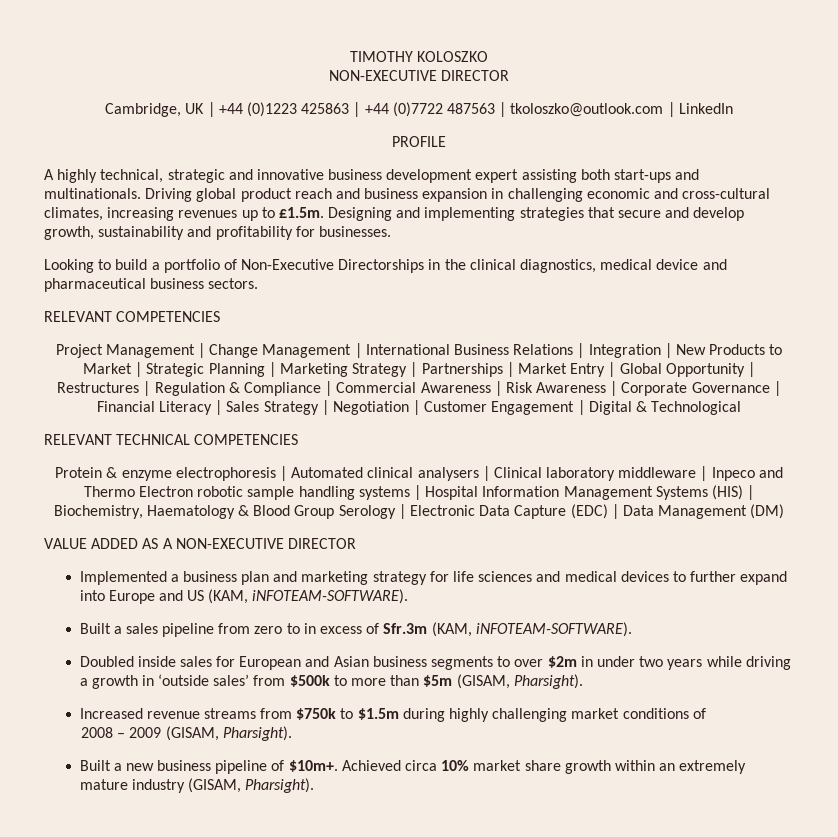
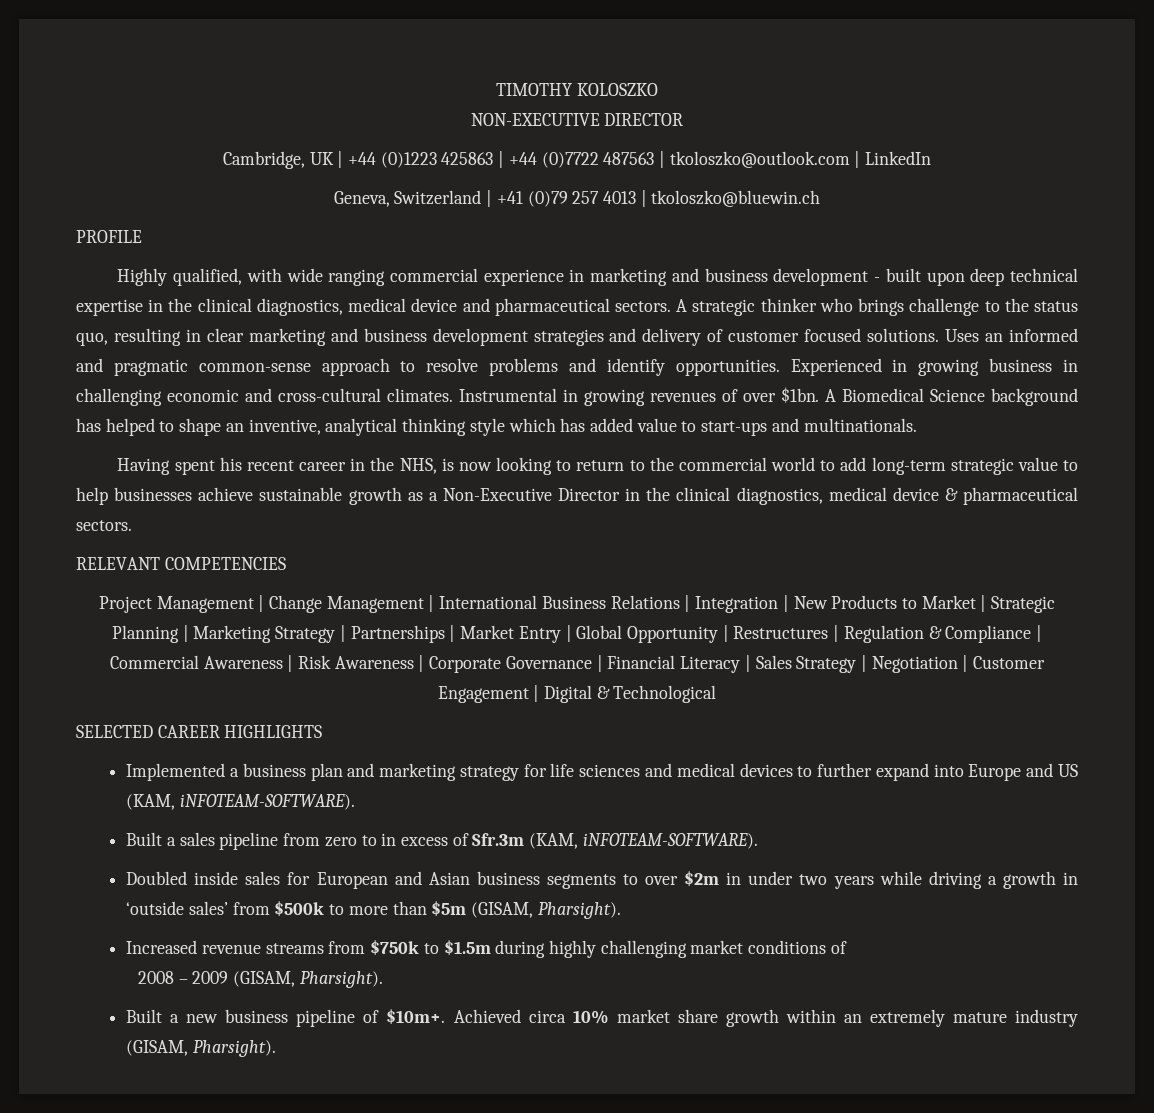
+ Geneva, Switzerland | +41 (0)79 257 4013 | tkoloszko@bluewin.ch
  PROFILE
- A highly technical, strategic and innovative business development expert assisting both start-ups and multinationals. Driving global product reach and business expansion in challenging economic and cross-cultural climates, increasing revenues up to £1.5m. Designing and implementing strategies that secure and develop growth, sustainability and profitability for businesses.
- Looking to build a portfolio of Non-Executive Directorships in the clinical diagnostics, medical device and pharmaceutical business sectors.
+ Highly qualified, with wide ranging commercial experience in marketing and business development - built upon deep technical expertise in the clinical diagnostics, medical device and pharmaceutical sectors. A strategic thinker who brings challenge to the status quo, resulting in clear marketing and business development strategies and delivery of customer focused solutions. Uses an informed and pragmatic common-sense approach to resolve problems and identify opportunities. Experienced in growing business in challenging economic and cross-cultural climates. Instrumental in growing revenues of over $1bn. A Biomedical Science background has helped to shape an inventive, analytical thinking style which has added value to start-ups and multinationals.
+ Having spent his recent career in the NHS, is now looking to return to the commercial world to add long-term strategic value to help businesses achieve sustainable growth as a Non-Executive Director in the clinical diagnostics, medical device & pharmaceutical sectors.
- RELEVANT TECHNICAL COMPETENCIES
- Protein & enzyme electrophoresis | Automated clinical analysers | Clinical laboratory middleware | Inpeco and Thermo Electron robotic sample handling systems | Hospital Information Management Systems (HIS) | Biochemistry, Haematology & Blood Group Serology | Electronic Data Capture (EDC) | Data Management (DM)
- VALUE ADDED AS A NON-EXECUTIVE DIRECTOR
+ SELECTED CAREER HIGHLIGHTS

